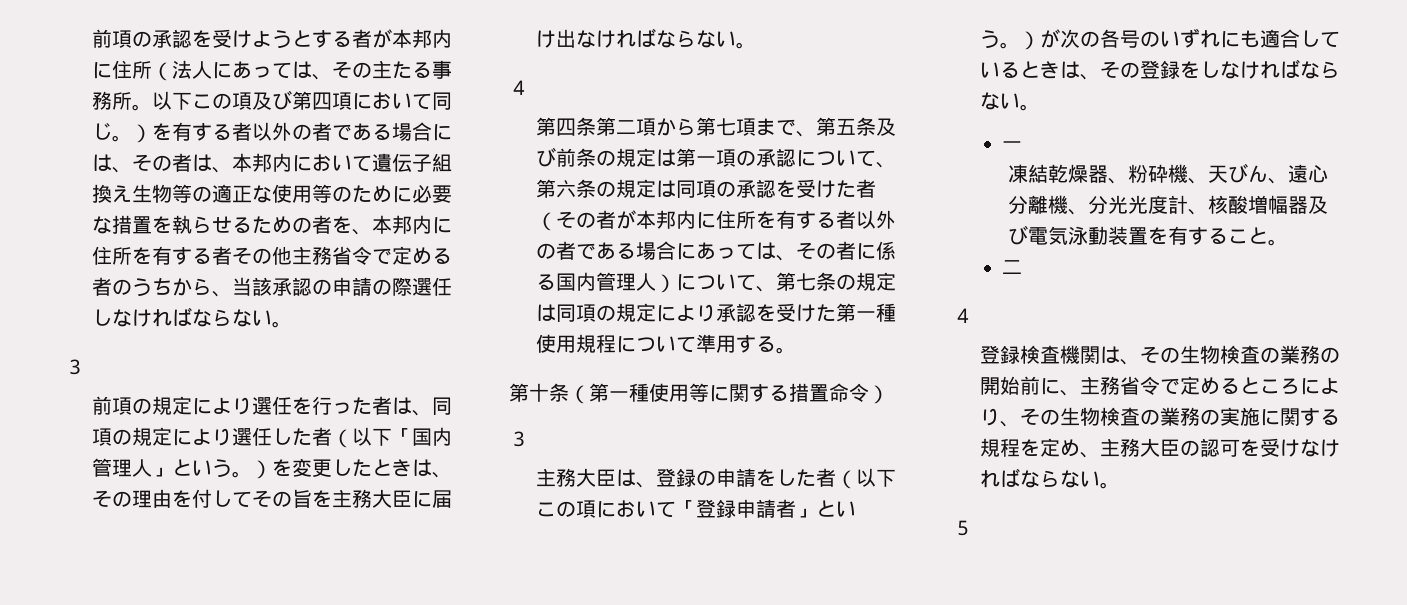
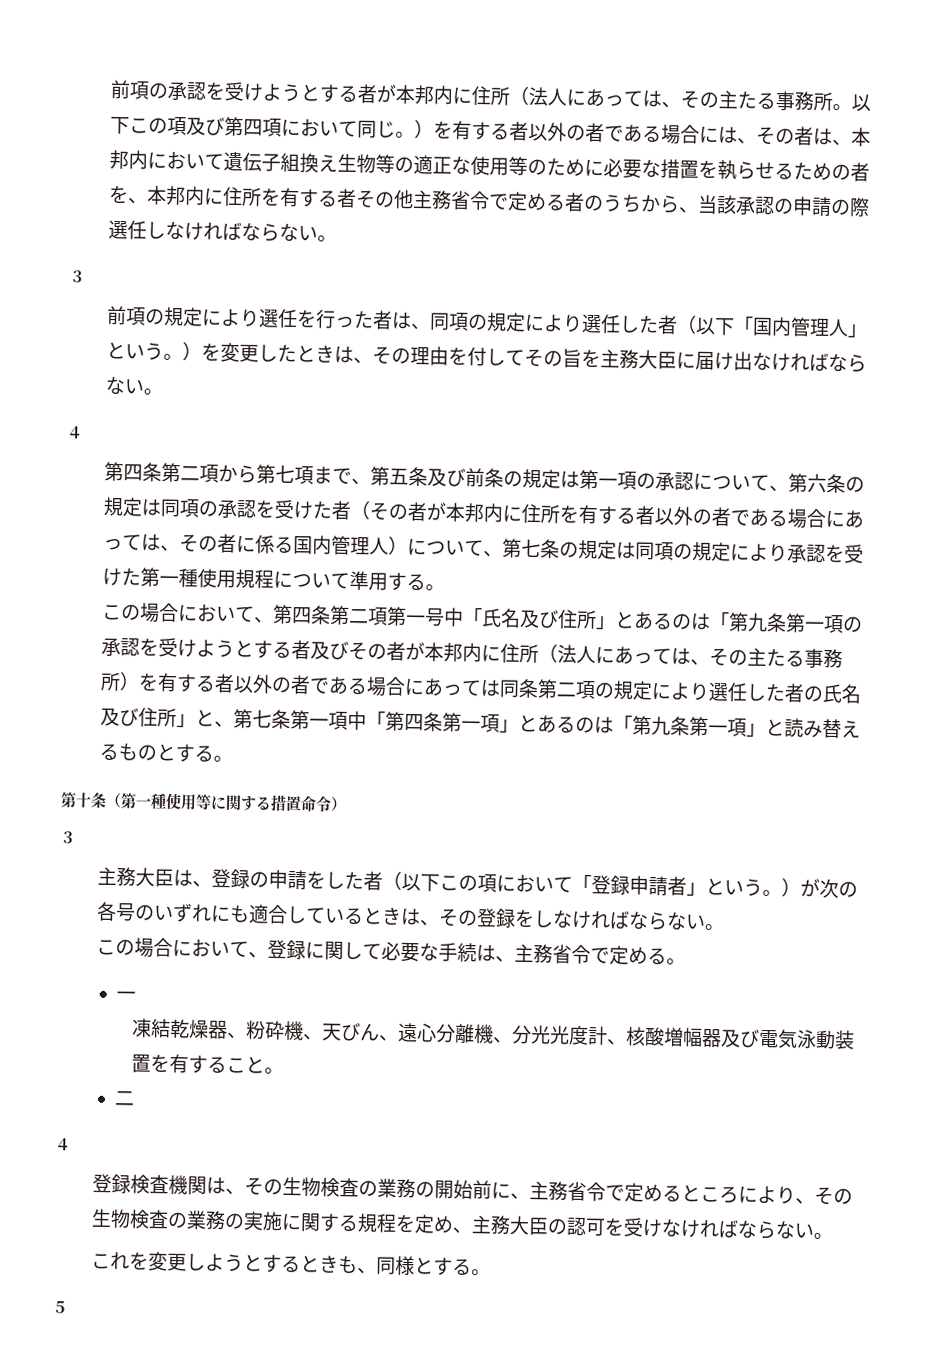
+ この場合において、第四条第二項第一号中「氏名及び住所」とあるのは「第九条第一項の承認を受けようとする者及びその者が本邦内に住所（法人にあっては、その主たる事務所）を有する者以外の者である場合にあっては同条第二項の規定により選任した者の氏名及び住所」と、第七条第一項中「第四条第一項」とあるのは「第九条第一項」と読み替えるものとする。
+ この場合において、登録に関して必要な手続は、主務省令で定める。
+ これを変更しようとするときも、同様とする。

